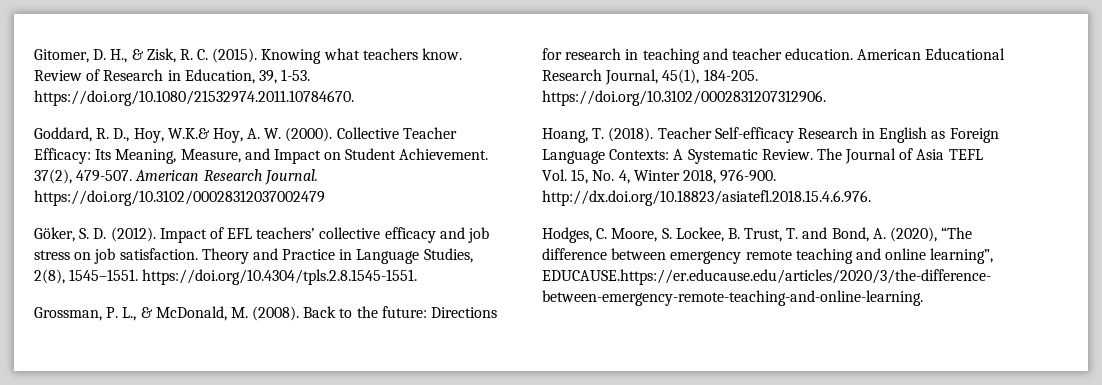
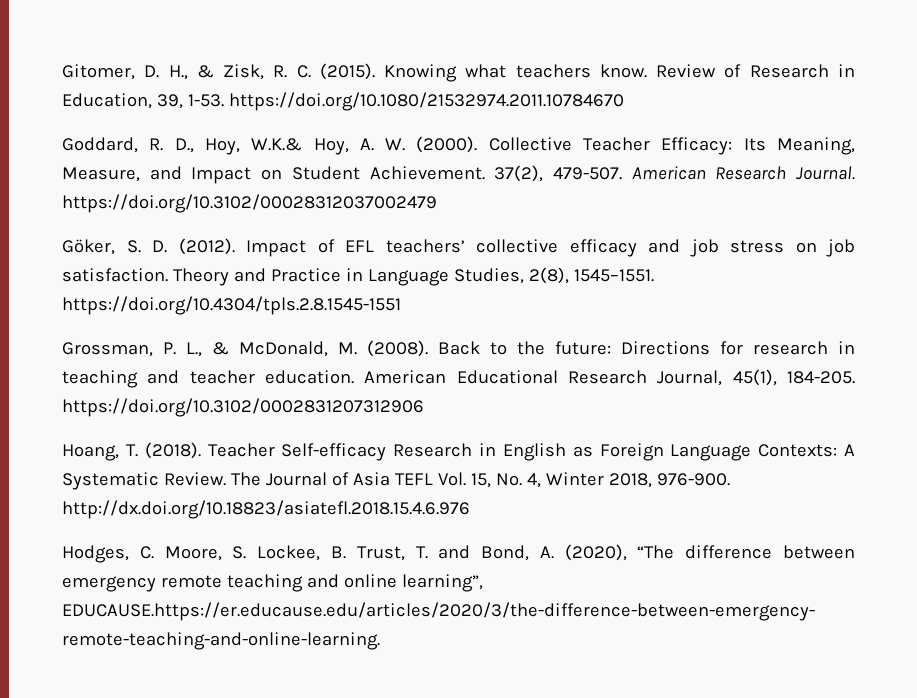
- Review of Research in Education, 39, 1-53. https://doi.org/10.1080/21532974.2011.10784670.
+ Review of Research in Education, 39, 1-53. https://doi.org/10.1080/21532974.2011.10784670
- Theory and Practice in Language Studies, 2(8), 1545–1551. https://doi.org/10.4304/tpls.2.8.1545-1551.
+ Theory and Practice in Language Studies, 2(8), 1545–1551. https://doi.org/10.4304/tpls.2.8.1545-1551
- American Educational Research Journal, 45(1), 184-205. https://doi.org/10.3102/0002831207312906.
+ American Educational Research Journal, 45(1), 184-205. https://doi.org/10.3102/0002831207312906
- The Journal of Asia TEFL Vol. 15, No. 4, Winter 2018, 976-900. http://dx.doi.org/10.18823/asiatefl.2018.15.4.6.976.
+ The Journal of Asia TEFL Vol. 15, No. 4, Winter 2018, 976-900. http://dx.doi.org/10.18823/asiatefl.2018.15.4.6.976

